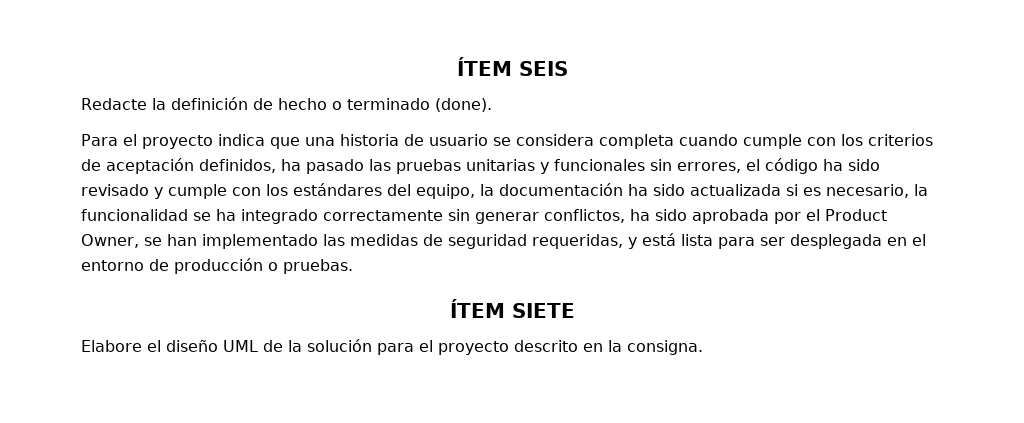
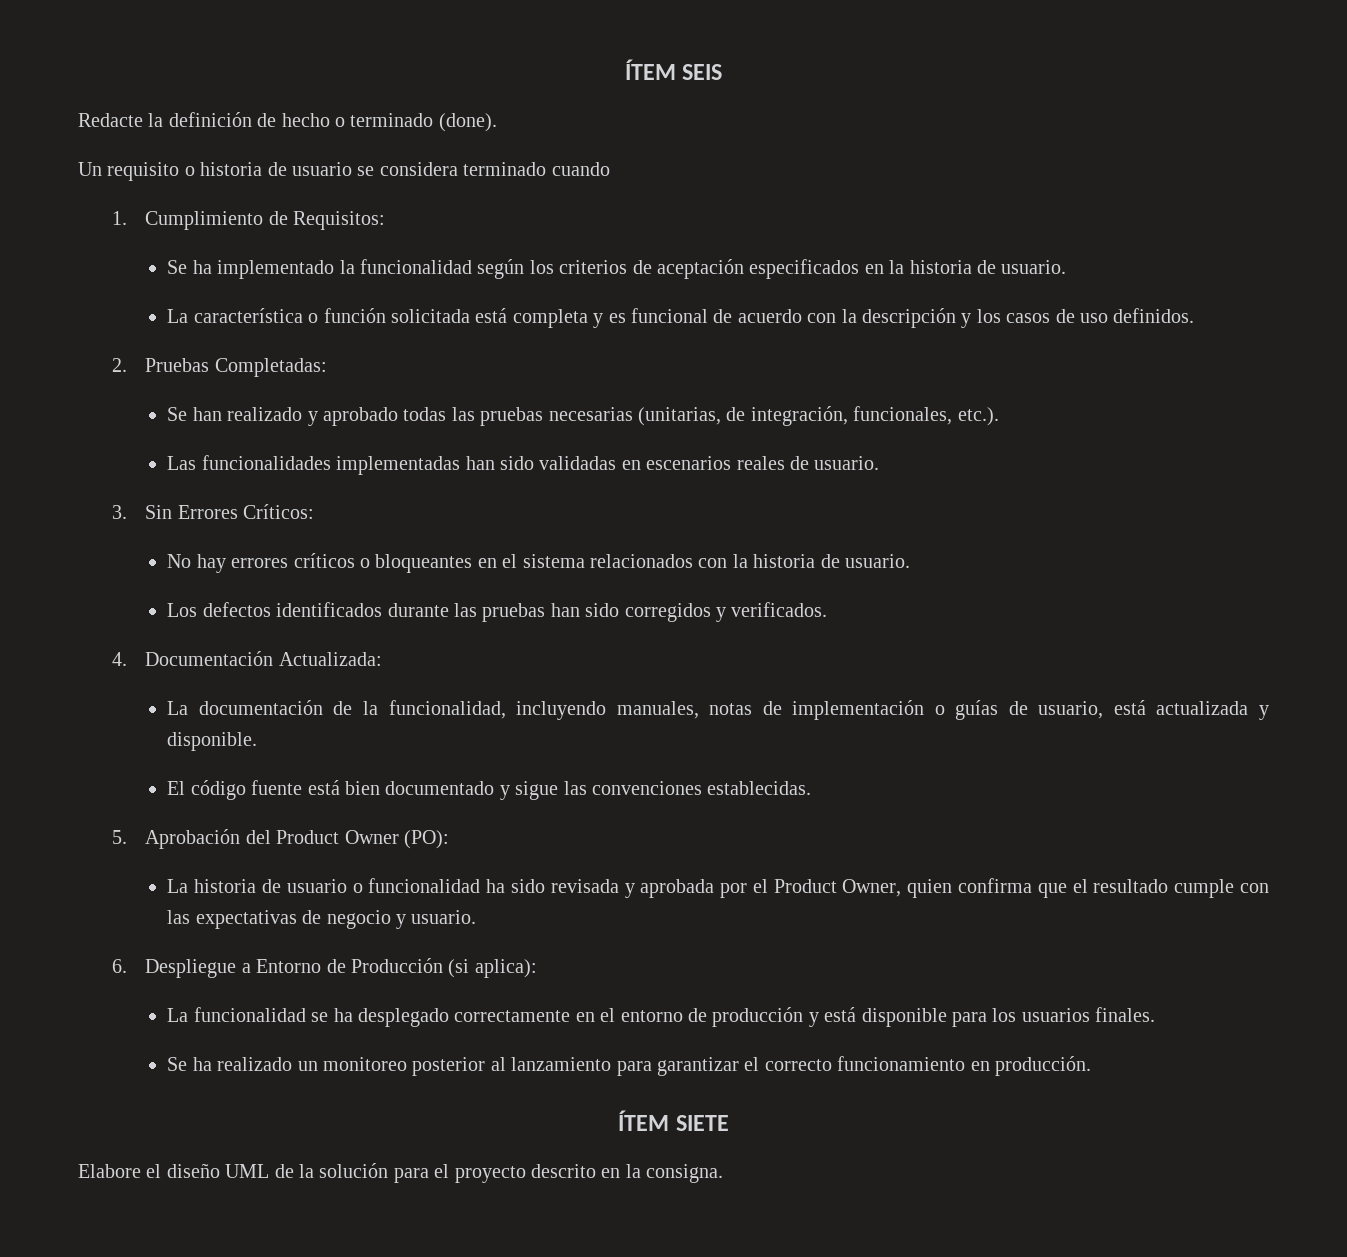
- Para el proyecto indica que una historia de usuario se considera completa cuando cumple con los criterios de aceptación definidos, ha pasado las pruebas unitarias y funcionales sin errores, el código ha sido revisado y cumple con los estándares del equipo, la documentación ha sido actualizada si es necesario, la funcionalidad se ha integrado correctamente sin generar conflictos, ha sido aprobada por el Product Owner, se han implementado las medidas de seguridad requeridas, y está lista para ser desplegada en el entorno de producción o pruebas.
+ Un requisito o historia de usuario se considera terminado cuando
+ 1. Cumplimiento de Requisitos:
+ Se ha implementado la funcionalidad según los criterios de aceptación especificados en la historia de usuario.
+ La característica o función solicitada está completa y es funcional de acuerdo con la descripción y los casos de uso definidos.
+ 2. Pruebas Completadas:
+ Se han realizado y aprobado todas las pruebas necesarias (unitarias, de integración, funcionales, etc.).
+ Las funcionalidades implementadas han sido validadas en escenarios reales de usuario.
+ 3. Sin Errores Críticos:
+ No hay errores críticos o bloqueantes en el sistema relacionados con la historia de usuario.
+ Los defectos identificados durante las pruebas han sido corregidos y verificados.
+ 4. Documentación Actualizada:
+ La documentación de la funcionalidad, incluyendo manuales, notas de implementación o guías de usuario, está actualizada y disponible.
+ El código fuente está bien documentado y sigue las convenciones establecidas.
+ 5. Aprobación del Product Owner (PO):
+ La historia de usuario o funcionalidad ha sido revisada y aprobada por el Product Owner, quien confirma que el resultado cumple con las expectativas de negocio y usuario.
+ 6. Despliegue a Entorno de Producción (si aplica):
+ La funcionalidad se ha desplegado correctamente en el entorno de producción y está disponible para los usuarios finales.
+ Se ha realizado un monitoreo posterior al lanzamiento para garantizar el correcto funcionamiento en producción.

